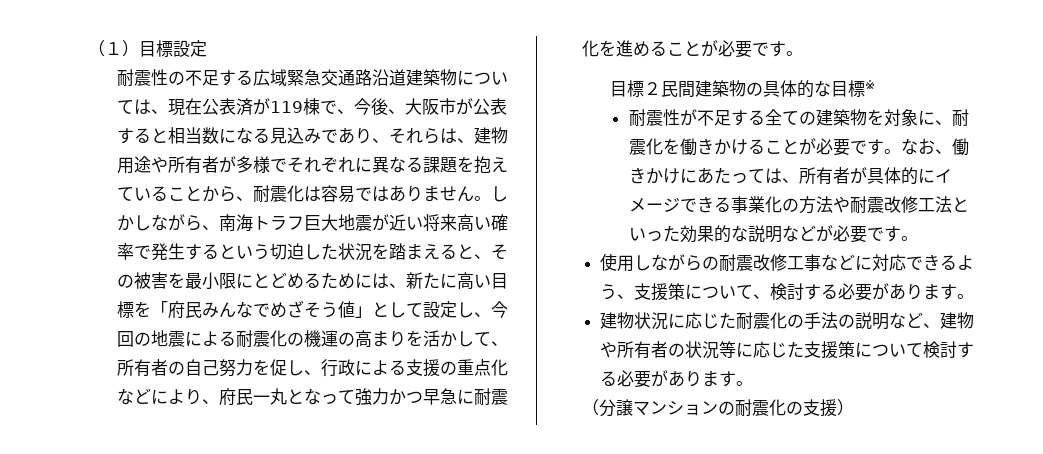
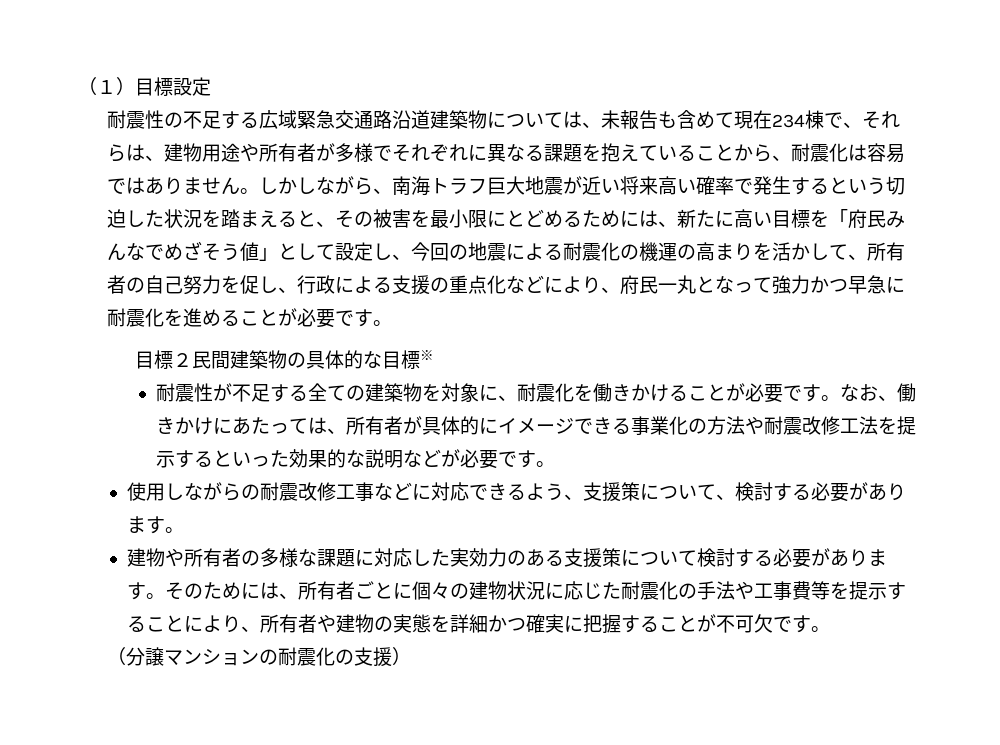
- 耐震性の不足する広域緊急交通路沿道建築物については、現在公表済が119棟で、今後、大阪市が公表すると相当数になる見込みであり、それらは、建物用途や所有者が多様でそれぞれに異なる課題を抱えていることから、耐震化は容易ではありません。
+ 耐震性の不足する広域緊急交通路沿道建築物については、未報告も含めて現在234棟で、それらは、建物用途や所有者が多様でそれぞれに異なる課題を抱えていることから、耐震化は容易ではありません。
- なお、働きかけにあたっては、所有者が具体的にイメージできる事業化の方法や耐震改修工法といった効果的な説明などが必要です。
+ なお、働きかけにあたっては、所有者が具体的にイメージできる事業化の方法や耐震改修工法を提示するといった効果的な説明などが必要です。
- 建物状況に応じた耐震化の手法の説明など、建物や所有者の状況等に応じた支援策について検討する必要があります。
+ 建物や所有者の多様な課題に対応した実効力のある支援策について検討する必要があります。そのためには、所有者ごとに個々の建物状況に応じた耐震化の手法や工事費等を提示することにより、所有者や建物の実態を詳細かつ確実に把握することが不可欠です。

